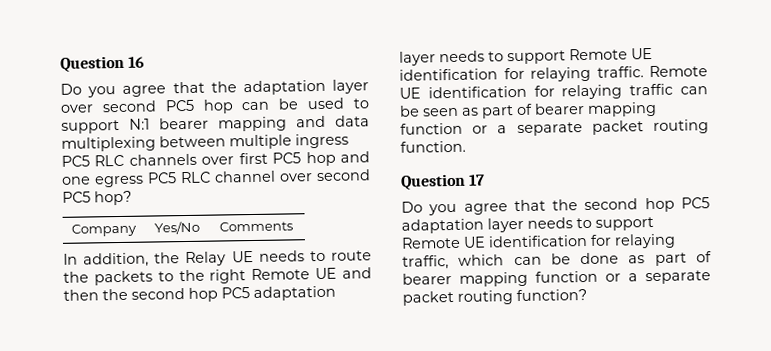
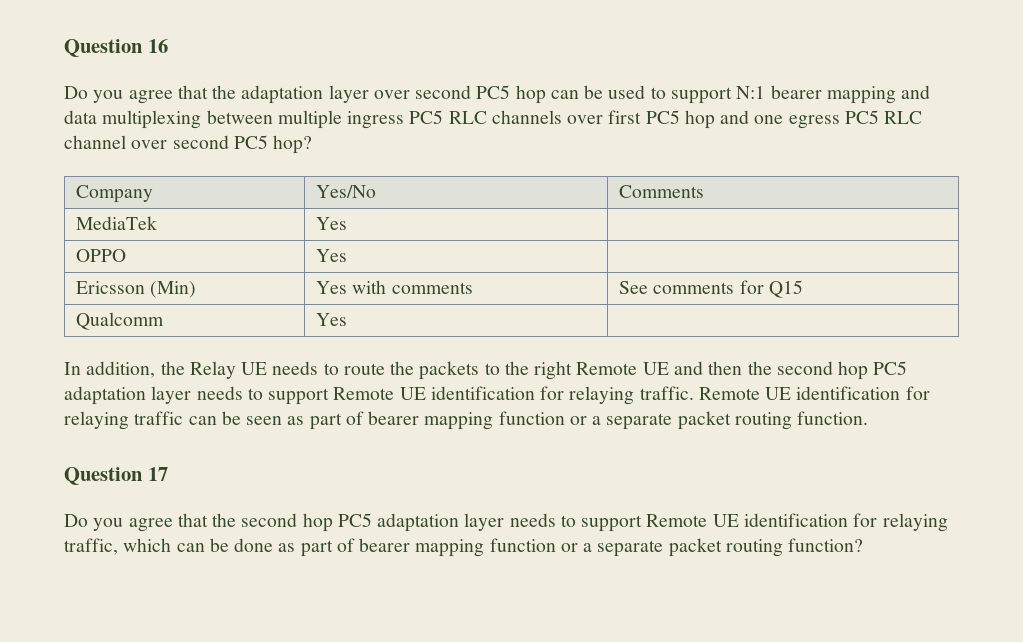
+ MediaTek | Yes |
+ OPPO | Yes |
+ Ericsson (Min) | Yes with comments | See comments for Q15
+ Qualcomm | Yes |

